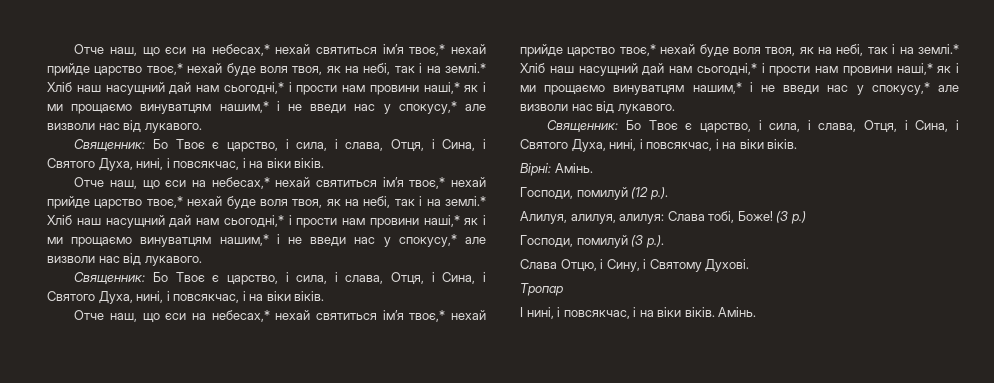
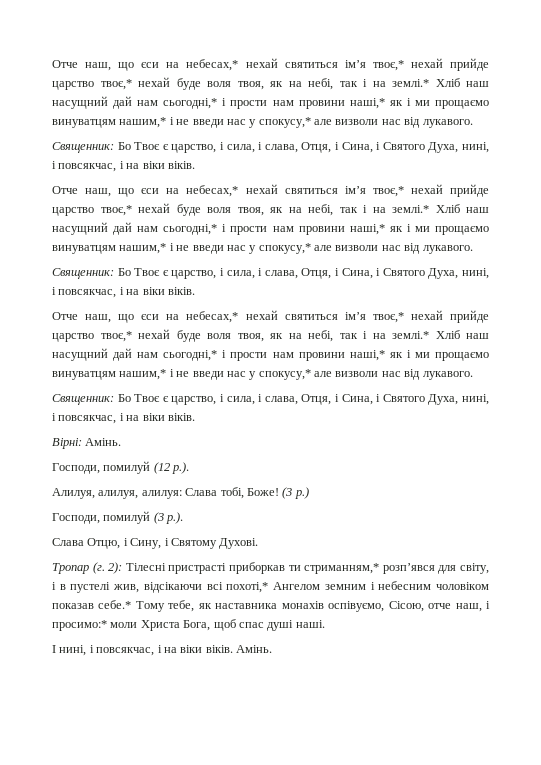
- Тропар
+ Тропар (г. 2): Тілесні пристрасті приборкав ти стриманням,* розп’явся для світу, і в пустелі жив, відсікаючи всі похоті,* Ангелом земним і небесним чоловіком показав себе.* Тому тебе, як наставника монахів оспівуємо, Сісою, отче наш, і просимо:* моли Христа Бога, щоб спас душі наші.

